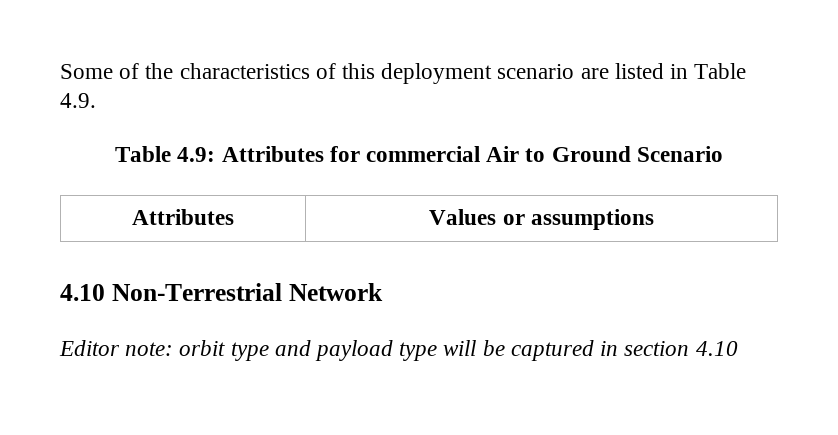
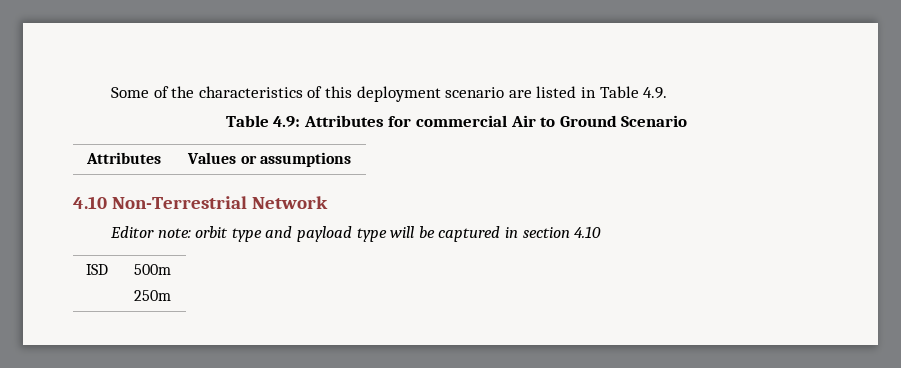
+ ISD | 500m
+ 250m

